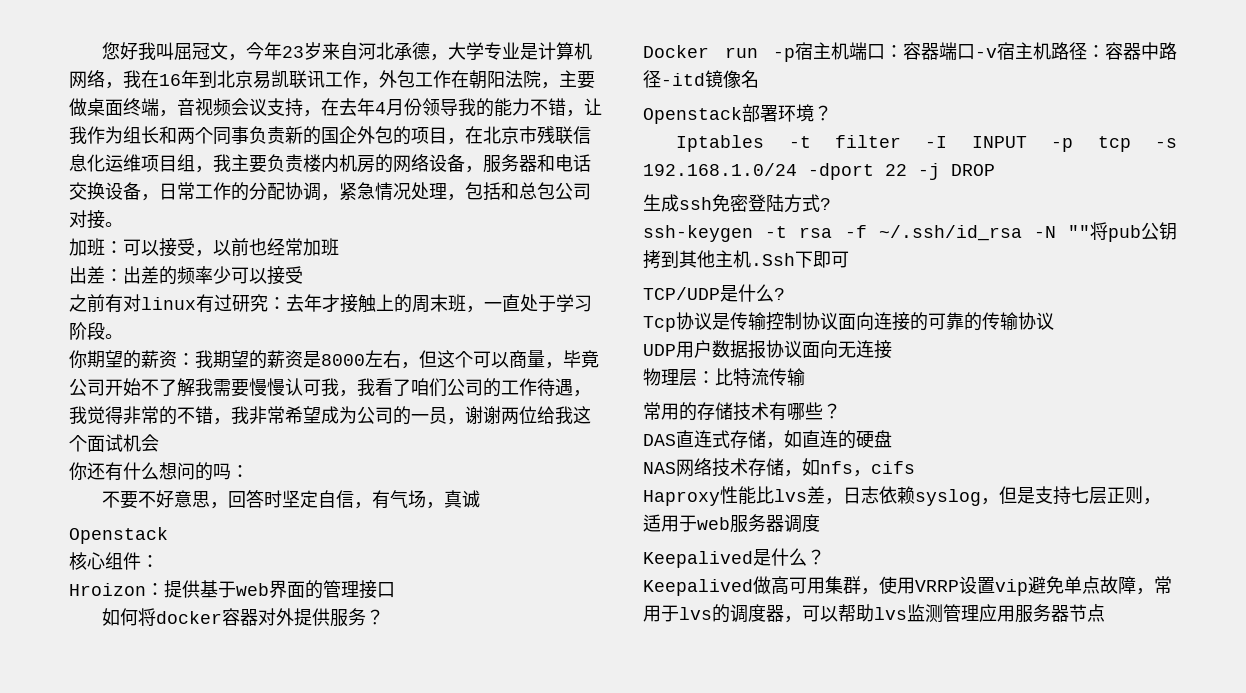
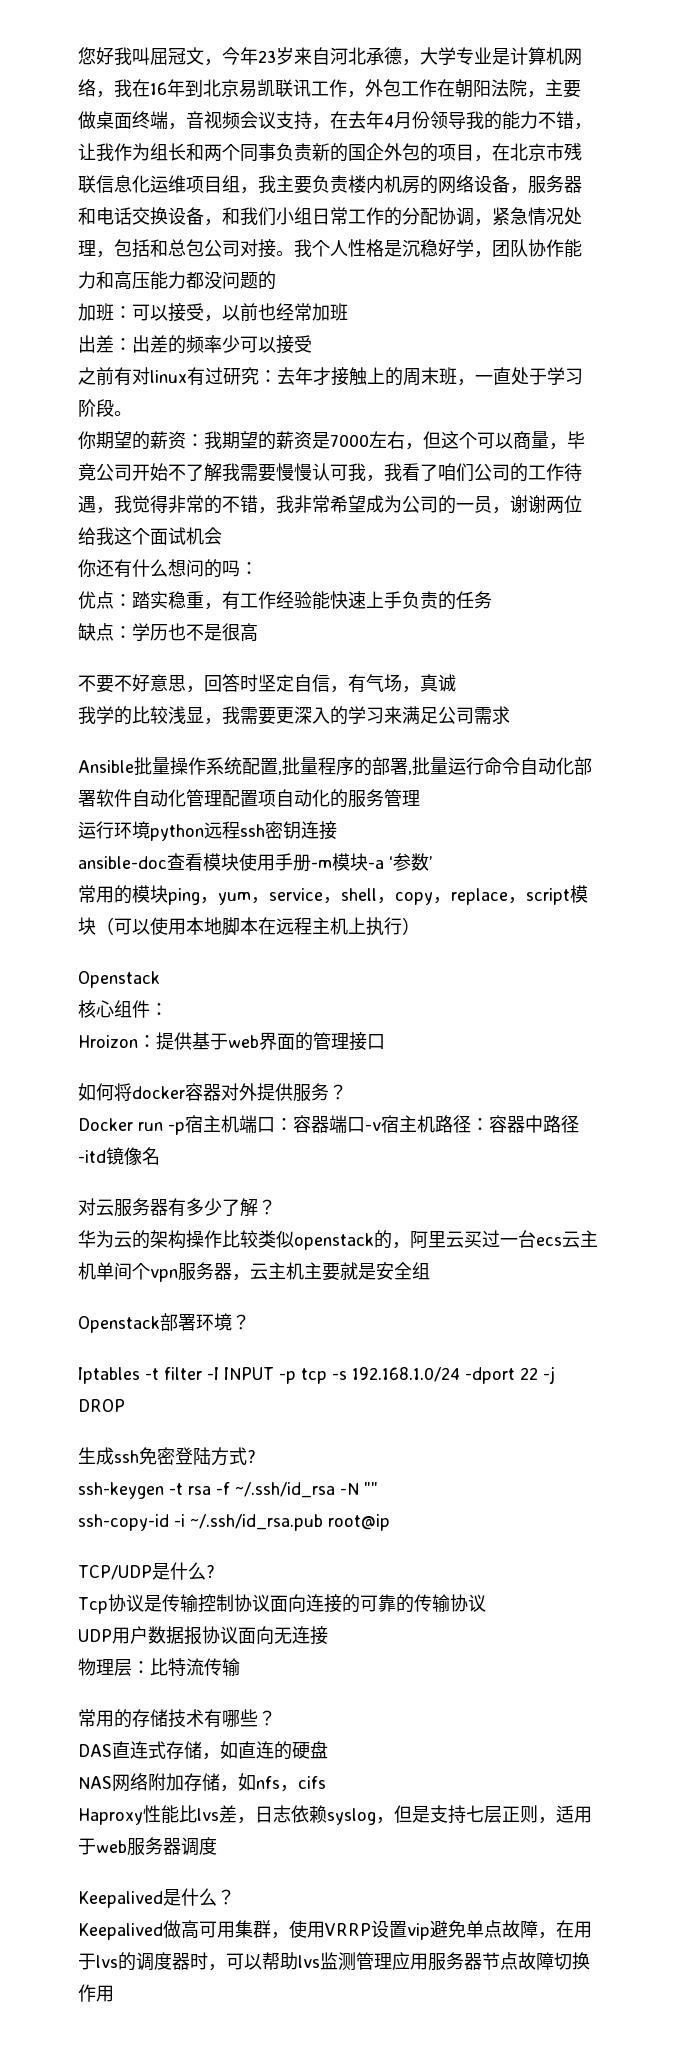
- 您好我叫屈冠文，今年23岁来自河北承德，大学专业是计算机网络，我在16年到北京易凯联讯工作，外包工作在朝阳法院，主要做桌面终端，音视频会议支持，在去年4月份领导我的能力不错，让我作为组长和两个同事负责新的国企外包的项目，在北京市残联信息化运维项目组，我主要负责楼内机房的网络设备，服务器和电话交换设备，日常工作的分配协调，紧急情况处理，包括和总包公司对接。
+ 您好我叫屈冠文，今年23岁来自河北承德，大学专业是计算机网络，我在16年到北京易凯联讯工作，外包工作在朝阳法院，主要做桌面终端，音视频会议支持，在去年4月份领导我的能力不错，让我作为组长和两个同事负责新的国企外包的项目，在北京市残联信息化运维项目组，我主要负责楼内机房的网络设备，服务器和电话交换设备，和我们小组日常工作的分配协调，紧急情况处理，包括和总包公司对接。我个人性格是沉稳好学，团队协作能力和高压能力都没问题的
- 你期望的薪资：我期望的薪资是8000左右，但这个可以商量，毕竟公司开始不了解我需要慢慢认可我，我看了咱们公司的工作待遇，我觉得非常的不错，我非常希望成为公司的一员，谢谢两位给我这个面试机会
+ 你期望的薪资：我期望的薪资是7000左右，但这个可以商量，毕竟公司开始不了解我需要慢慢认可我，我看了咱们公司的工作待遇，我觉得非常的不错，我非常希望成为公司的一员，谢谢两位给我这个面试机会
+ 优点：踏实稳重，有工作经验能快速上手负责的任务
+ 缺点：学历也不是很高
+ 我学的比较浅显，我需要更深入的学习来满足公司需求
+ Ansible批量操作系统配置,批量程序的部署,批量运行命令自动化部署软件自动化管理配置项自动化的服务管理
+ 运行环境python远程ssh密钥连接
+ ansible-doc查看模块使用手册-m模块-a ‘参数’
+ 常用的模块ping，yum，service，shell，copy，replace，script模块（可以使用本地脚本在远程主机上执行）
+ 对云服务器有多少了解？
+ 华为云的架构操作比较类似openstack的，阿里云买过一台ecs云主机单间个vpn服务器，云主机主要就是安全组
- ssh-keygen -t rsa -f ~/.ssh/id_rsa -N ""将pub公钥拷到其他主机.Ssh下即可
+ ssh-keygen -t rsa -f ~/.ssh/id_rsa -N ""
+ ssh-copy-id -i ~/.ssh/id_rsa.pub root@ip
- NAS网络技术存储，如nfs，cifs
+ NAS网络附加存储，如nfs，cifs
- Keepalived做高可用集群，使用VRRP设置vip避免单点故障，常用于lvs的调度器，可以帮助lvs监测管理应用服务器节点
+ Keepalived做高可用集群，使用VRRP设置vip避免单点故障，在用于lvs的调度器时，可以帮助lvs监测管理应用服务器节点故障切换作用

